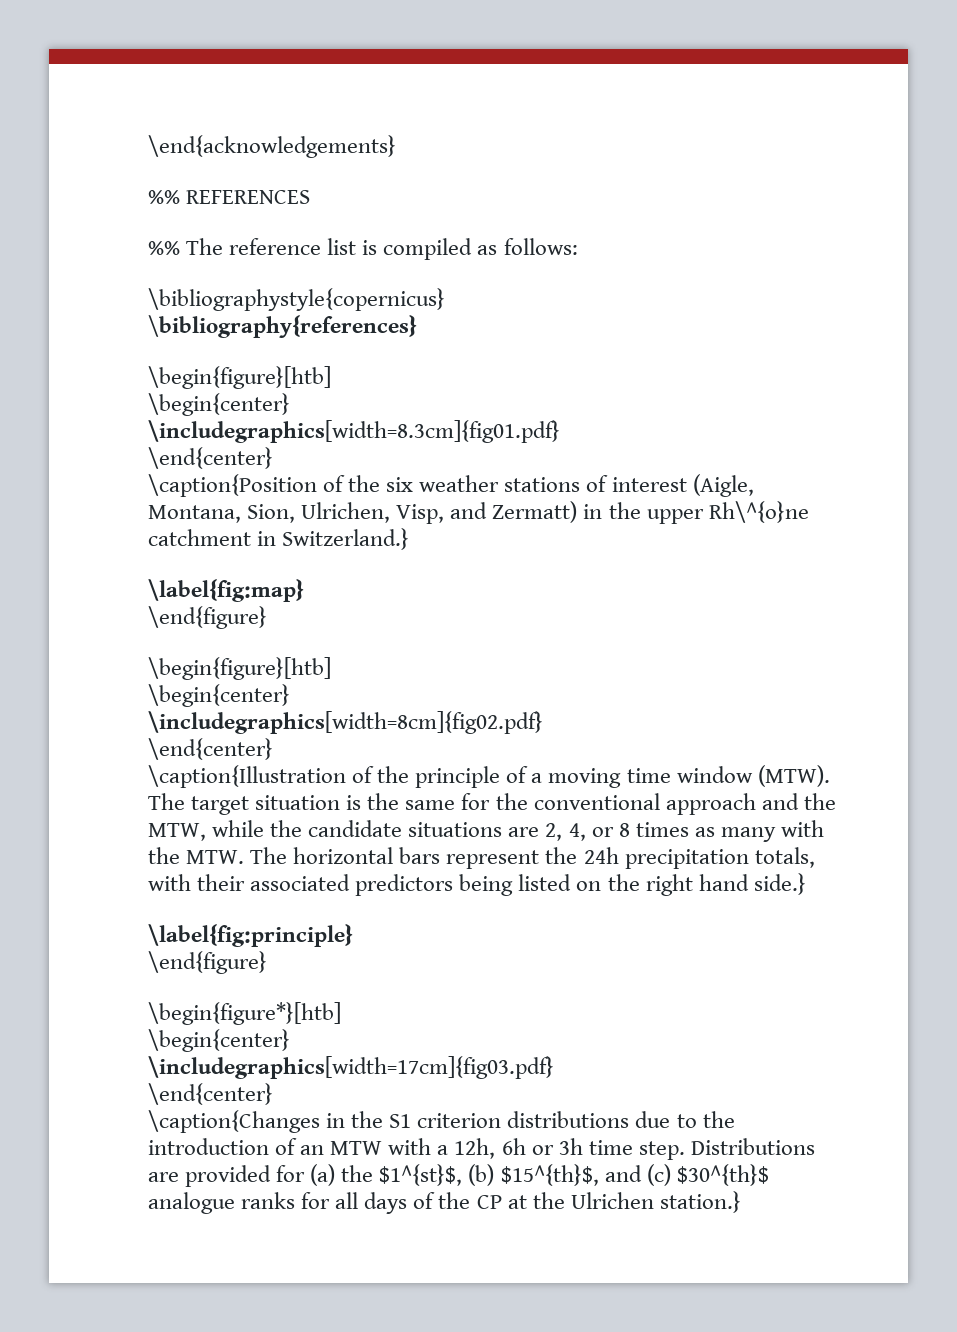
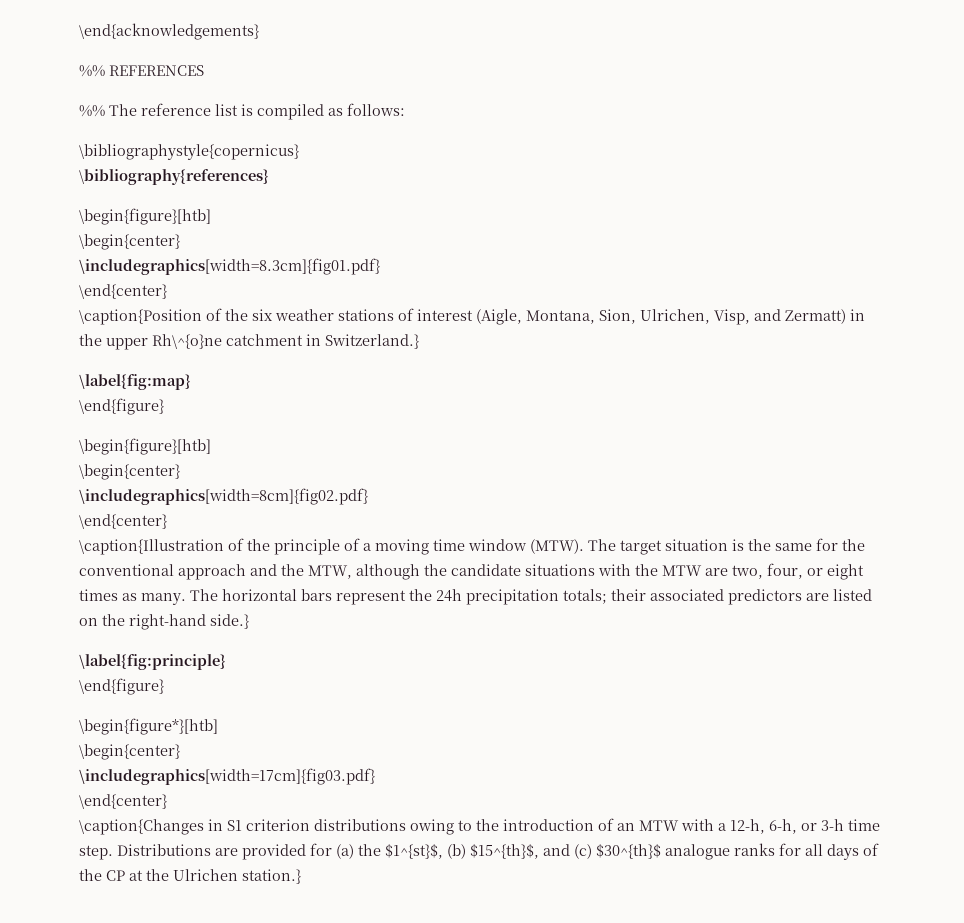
- The target situation is the same for the conventional approach and the MTW, while the candidate situations are 2, 4, or 8 times as many with the MTW. The horizontal bars represent the 24h precipitation totals, with their associated predictors being listed on the right hand side.}
+ The target situation is the same for the conventional approach and the MTW, although the candidate situations with the MTW are two, four, or eight times as many. The horizontal bars represent the 24h precipitation totals; their associated predictors are listed on the right-hand side.}
- \caption{Changes in the S1 criterion distributions due to the introduction of an MTW with a 12h, 6h or 3h time step.
+ \caption{Changes in S1 criterion distributions owing to the introduction of an MTW with a 12-h, 6-h, or 3-h time step.

